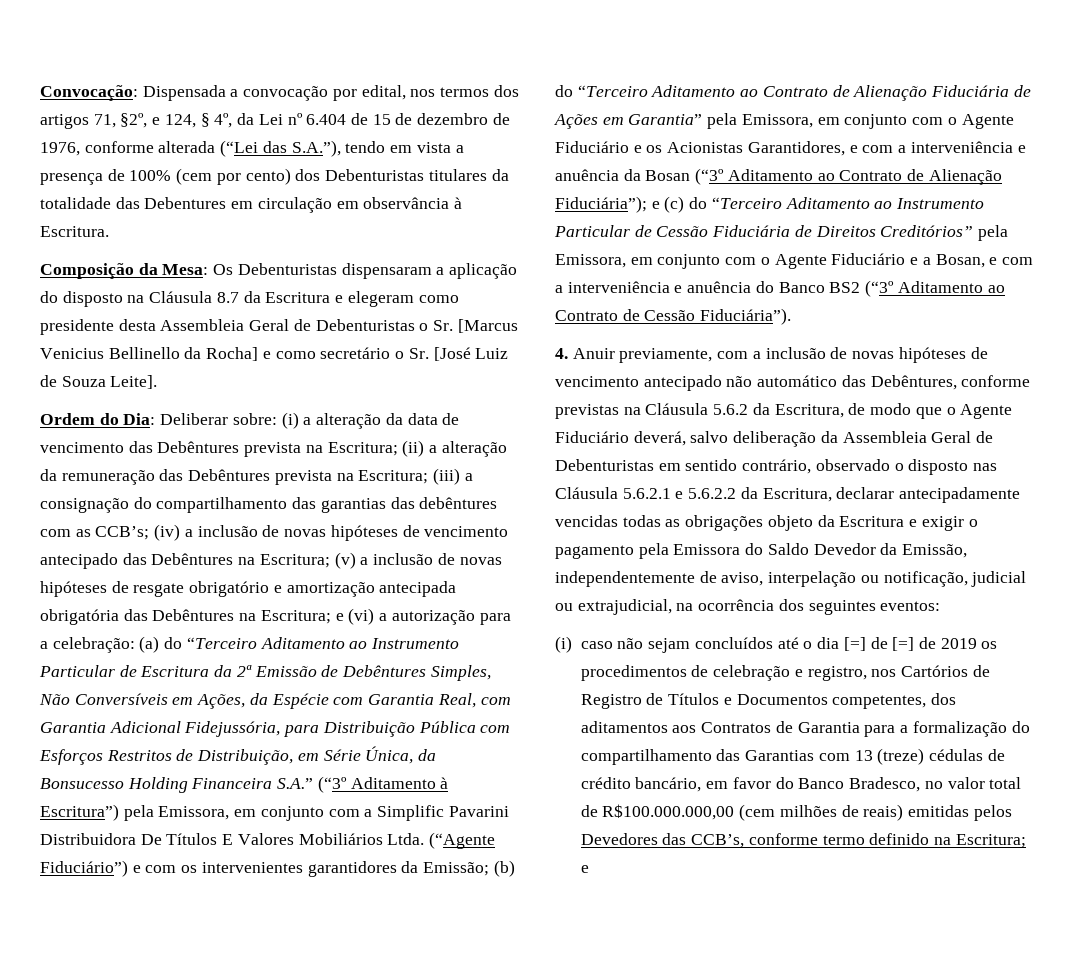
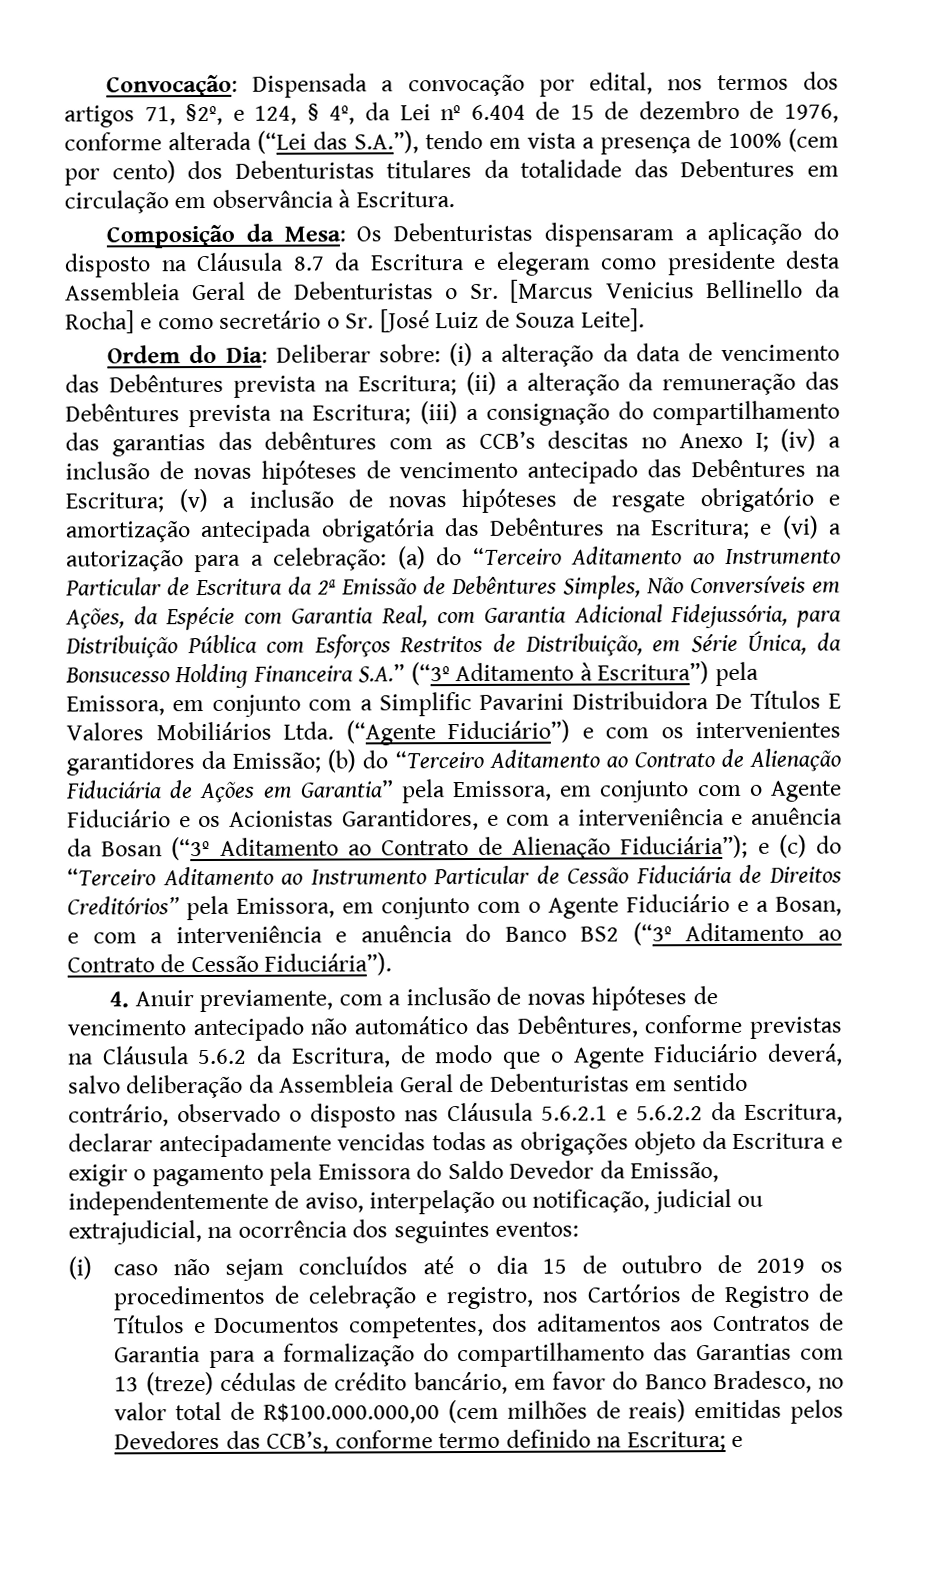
- (iii) a consignação do compartilhamento das garantias das debêntures com as CCB’s;
+ (iii) a consignação do compartilhamento das garantias das debêntures com as CCB’s descitas no Anexo I;
- (i) caso não sejam concluídos até o dia [=] de [=] de 2019 os procedimentos de celebração e registro, nos Cartórios de Registro de Títulos e Documentos competentes, dos aditamentos aos Contratos de Garantia para a formalização do compartilhamento das Garantias com 13 (treze) cédulas de crédito bancário, em favor do Banco Bradesco, no valor total de R$100.000.000,00 (cem milhões de reais) emitidas pelos Devedores das CCB’s, conforme termo definido na Escritura;
+ (i) caso não sejam concluídos até o dia 15 de outubro de 2019 os procedimentos de celebração e registro, nos Cartórios de Registro de Títulos e Documentos competentes, dos aditamentos aos Contratos de Garantia para a formalização do compartilhamento das Garantias com 13 (treze) cédulas de crédito bancário, em favor do Banco Bradesco, no valor total de R$100.000.000,00 (cem milhões de reais) emitidas pelos Devedores das CCB’s, conforme termo definido na Escritura;

